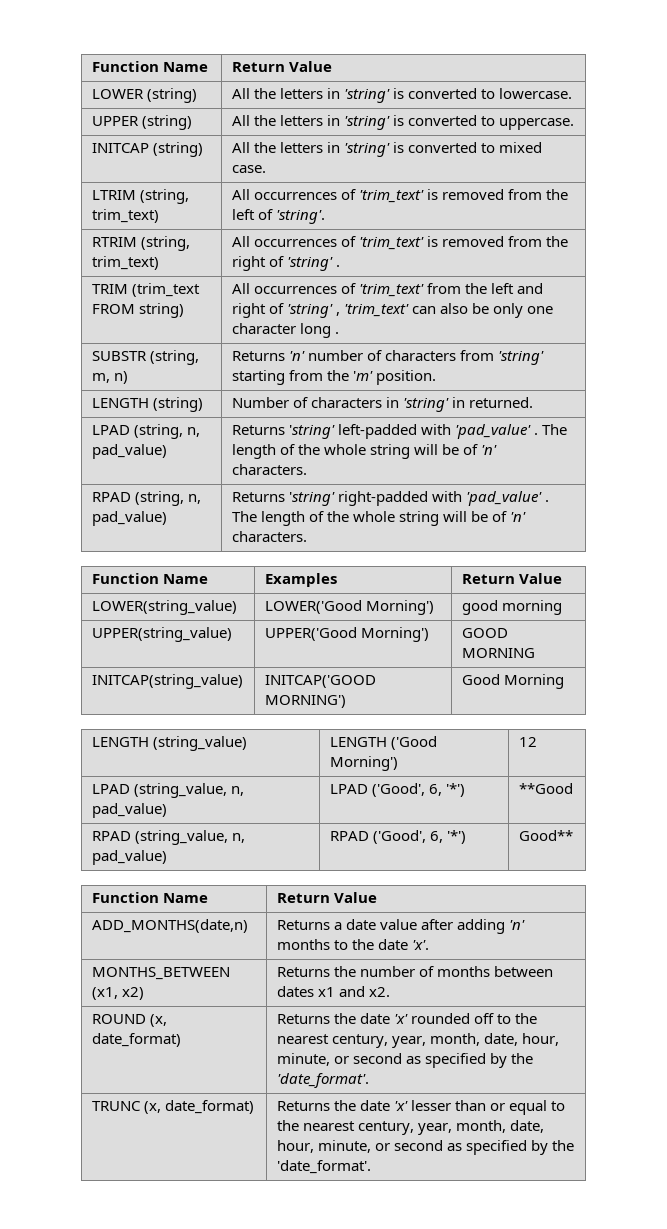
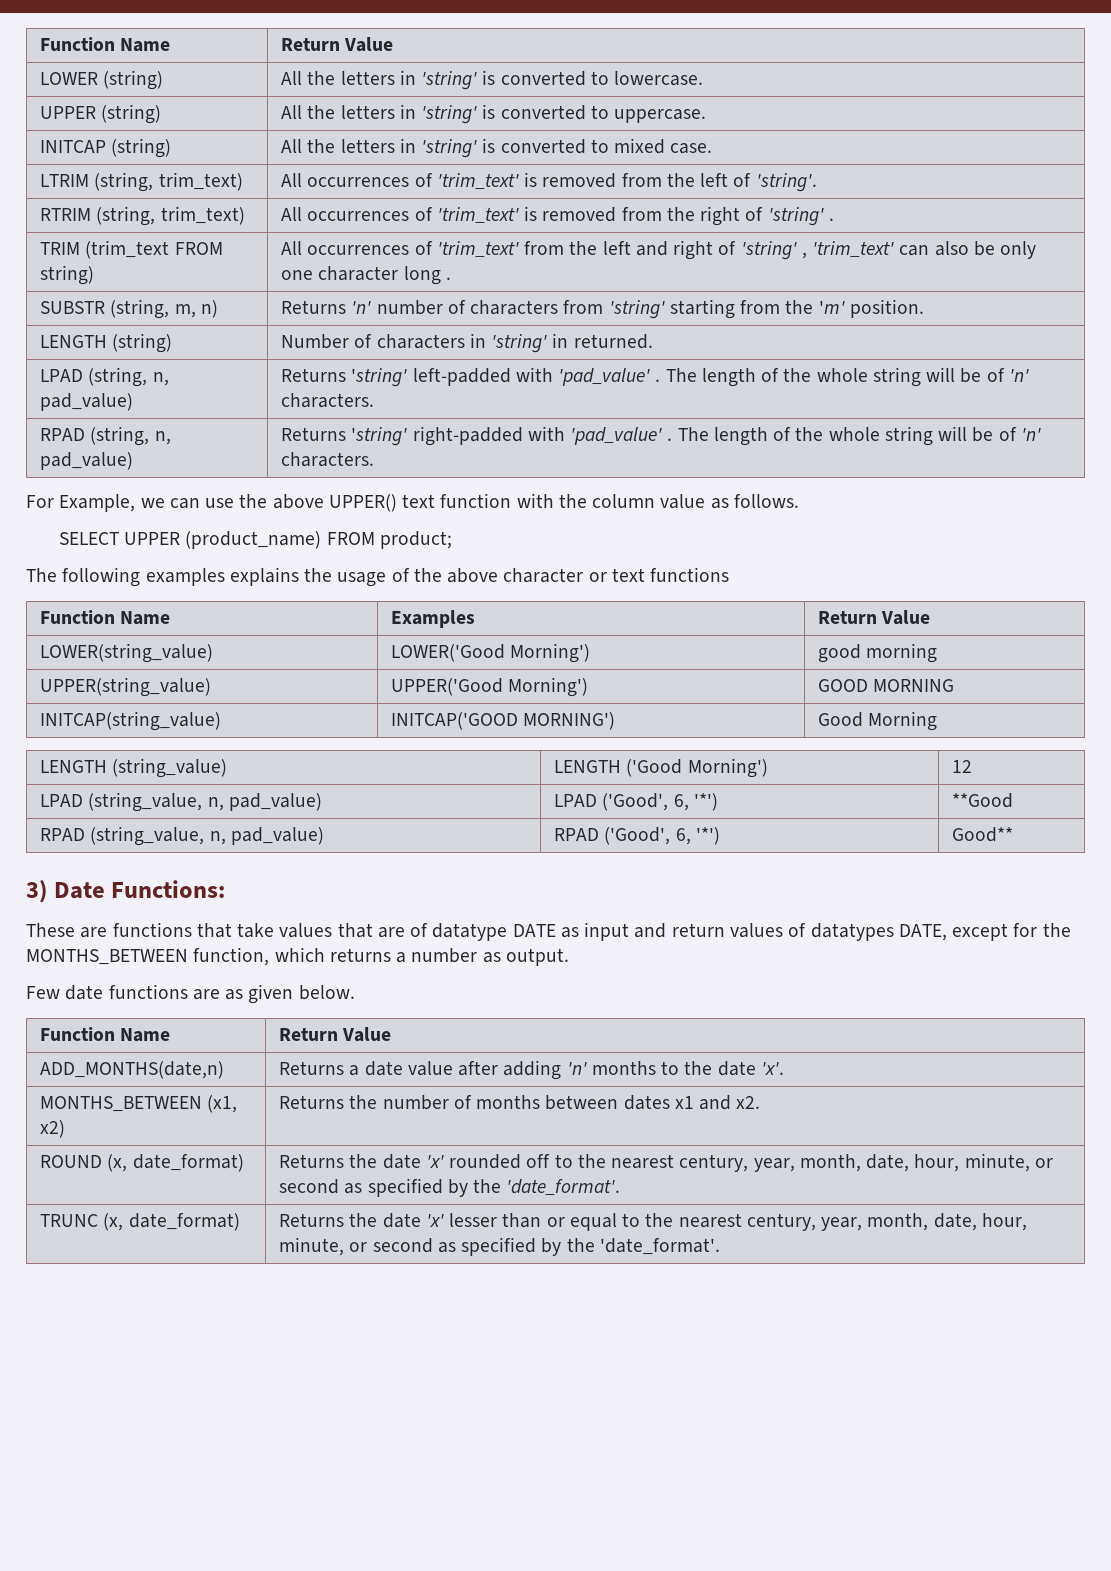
+ For Example, we can use the above UPPER() text function with the column value as follows.
+ SELECT UPPER (product_name) FROM product;
+ The following examples explains the usage of the above character or text functions
+ 3) Date Functions:
+ These are functions that take values that are of datatype DATE as input and return values of datatypes DATE, except for the MONTHS_BETWEEN function, which returns a number as output.
+ Few date functions are as given below.

